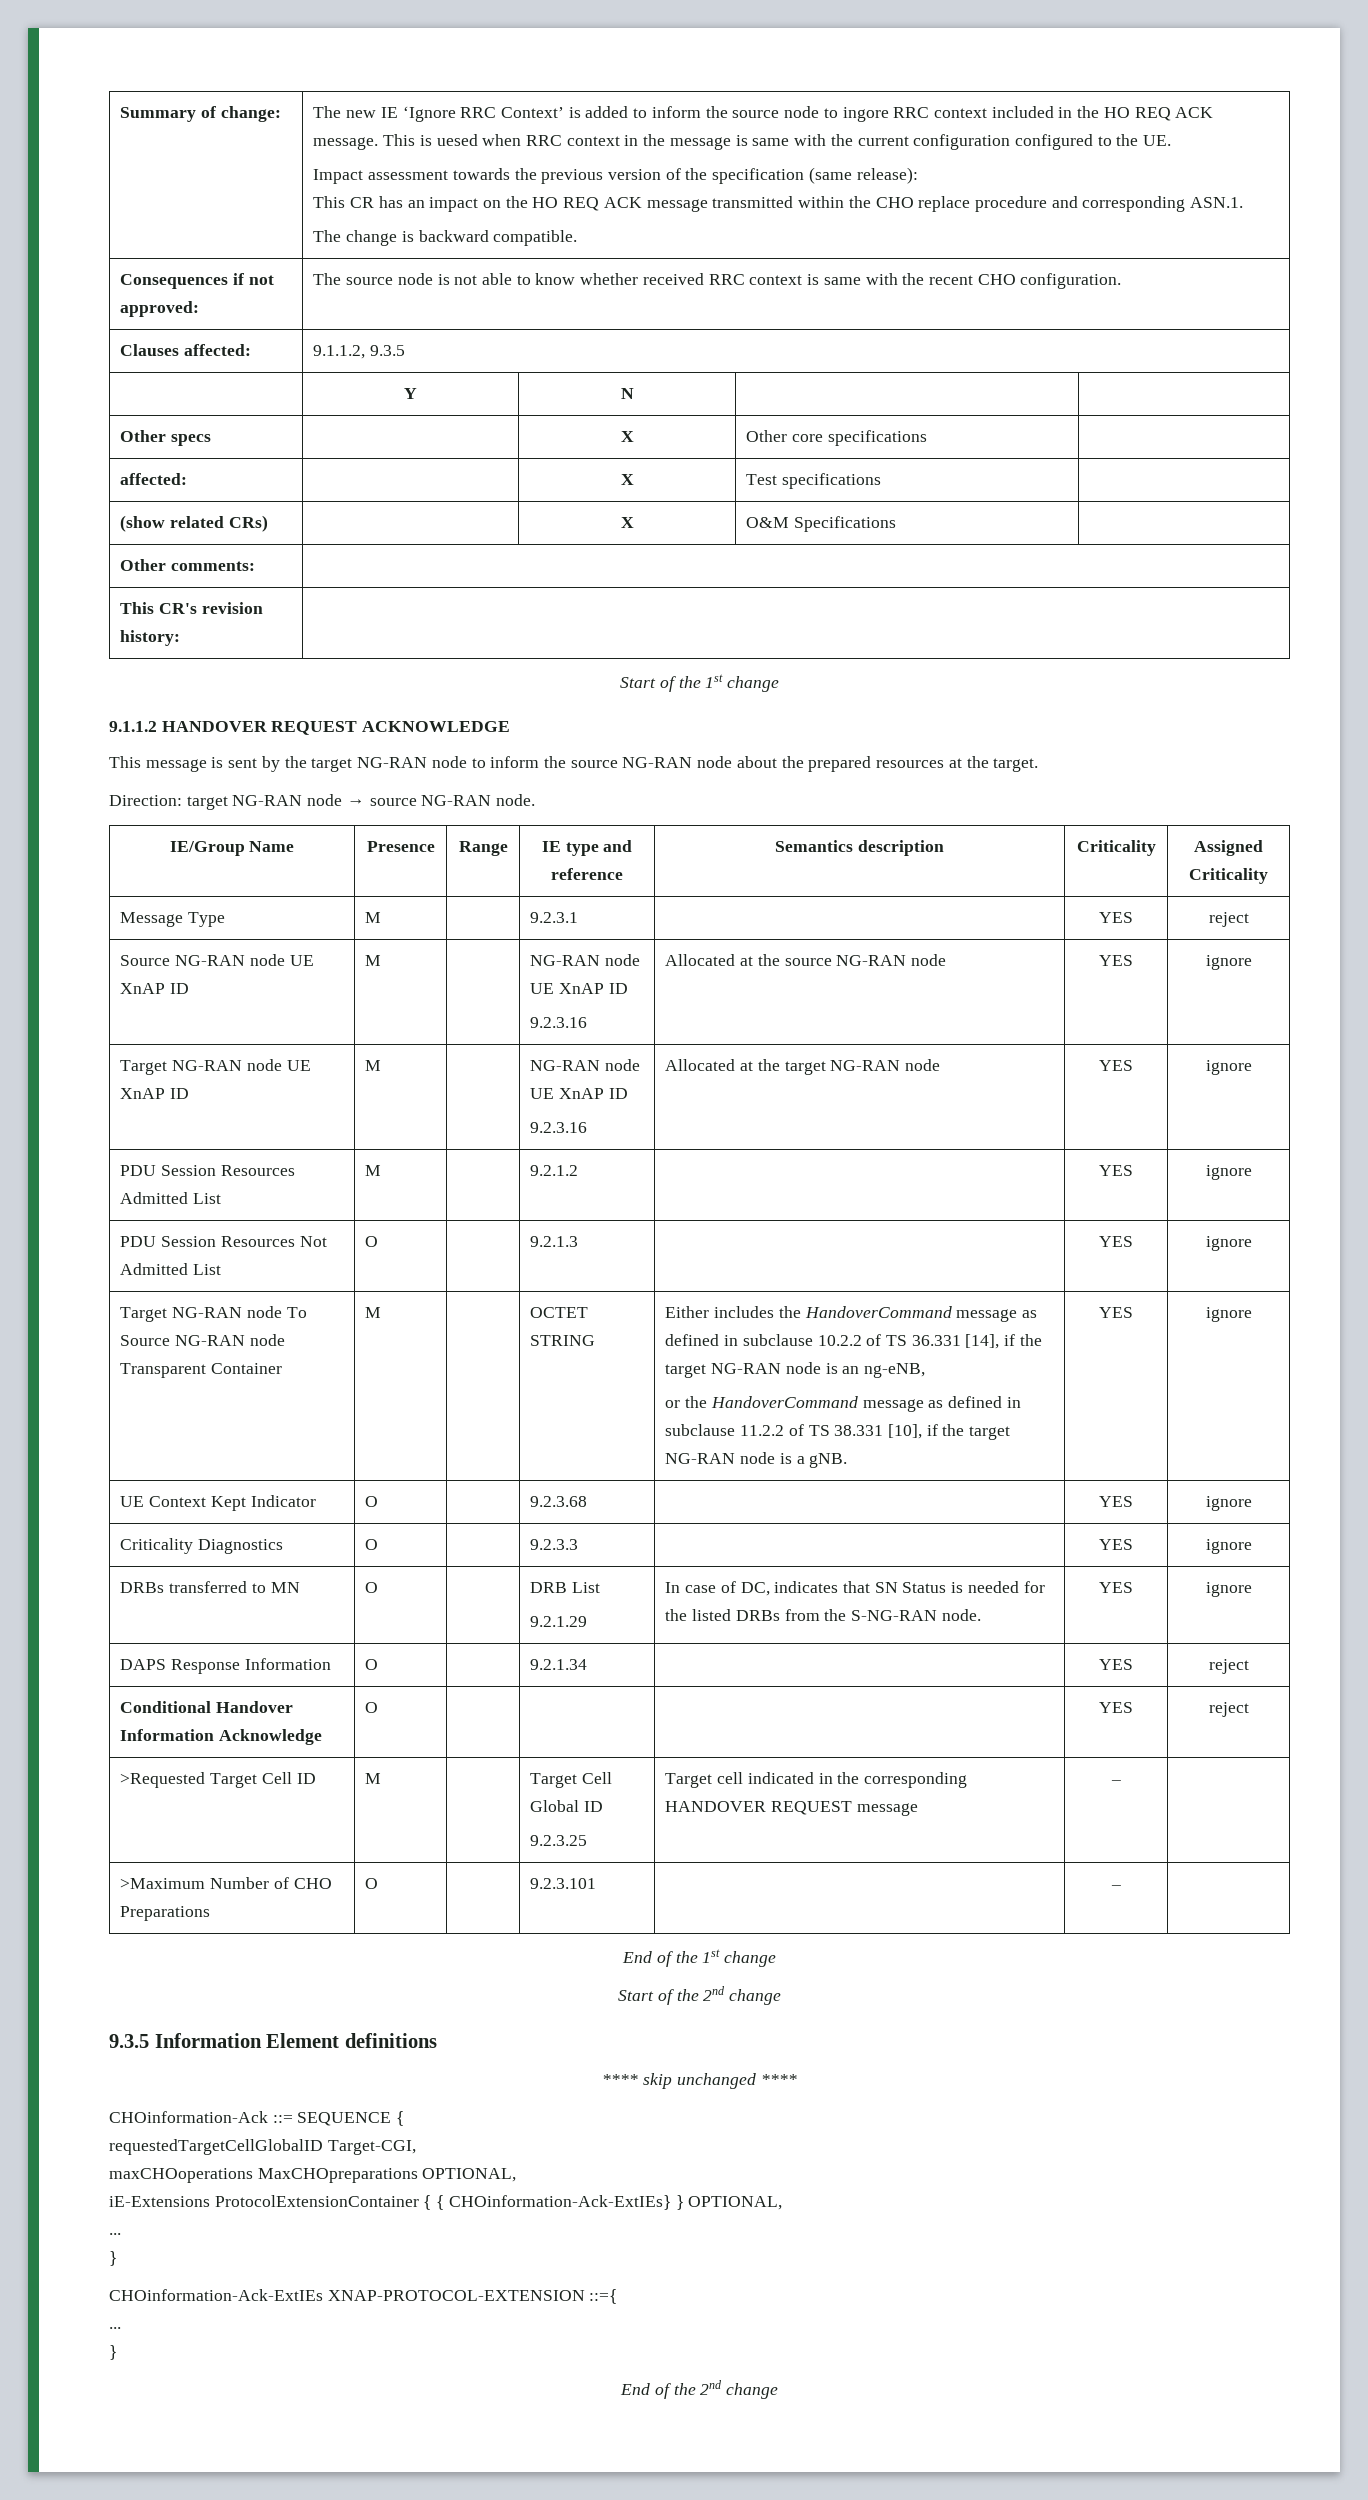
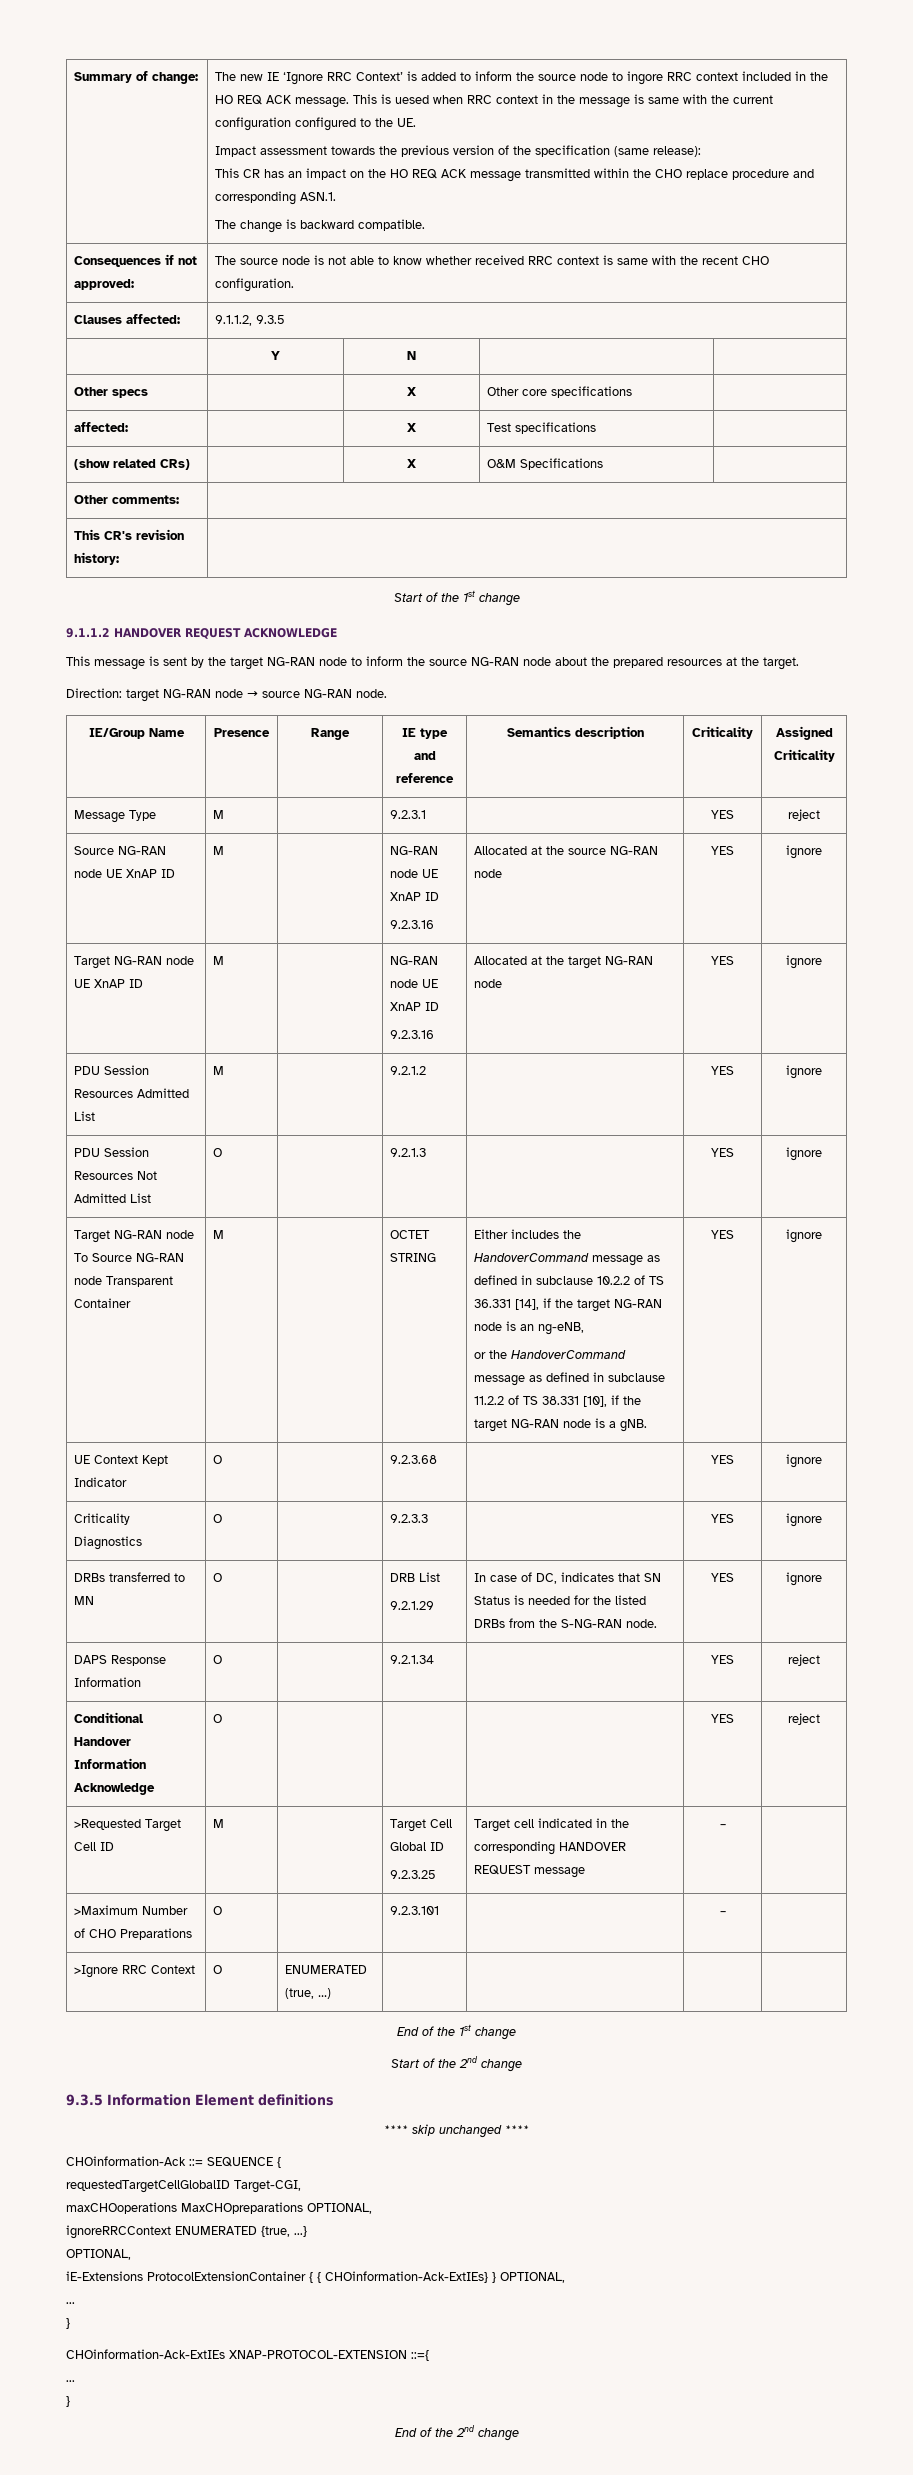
+ >Ignore RRC Context | O | ENUMERATED (true, …) | | | |
+ ignoreRRCContext ENUMERATED {true, ...}
+ OPTIONAL,

